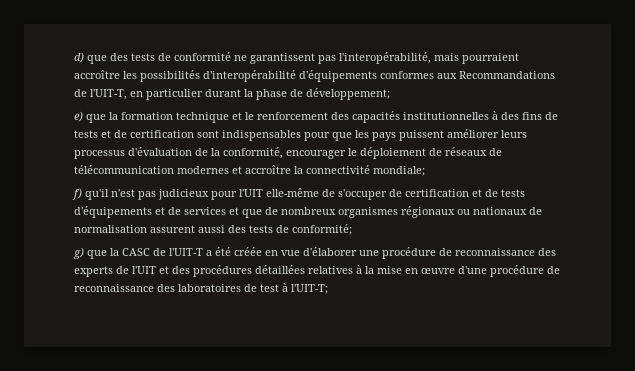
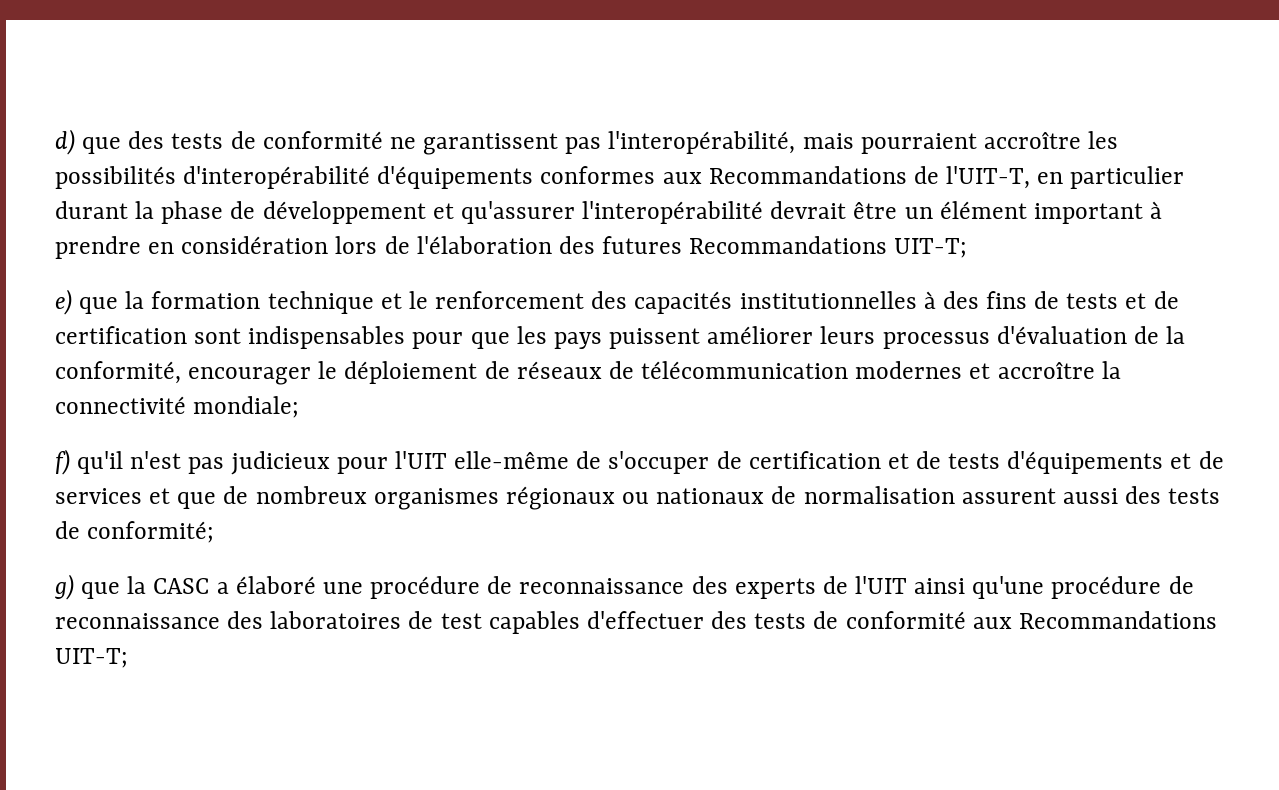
- d) que des tests de conformité ne garantissent pas l'interopérabilité, mais pourraient accroître les possibilités d'interopérabilité d'équipements conformes aux Recommandations de l'UIT-T, en particulier durant la phase de développement;
+ d) que des tests de conformité ne garantissent pas l'interopérabilité, mais pourraient accroître les possibilités d'interopérabilité d'équipements conformes aux Recommandations de l'UIT-T, en particulier durant la phase de développement et qu'assurer l'interopérabilité devrait être un élément important à prendre en considération lors de l'élaboration des futures Recommandations UIT-T;
- g) que la CASC de l'UIT-T a été créée en vue d'élaborer une procédure de reconnaissance des experts de l'UIT et des procédures détaillées relatives à la mise en œuvre d'une procédure de reconnaissance des laboratoires de test à l'UIT-T;
+ g) que la CASC a élaboré une procédure de reconnaissance des experts de l'UIT ainsi qu'une procédure de reconnaissance des laboratoires de test capables d'effectuer des tests de conformité aux Recommandations UIT-T;

